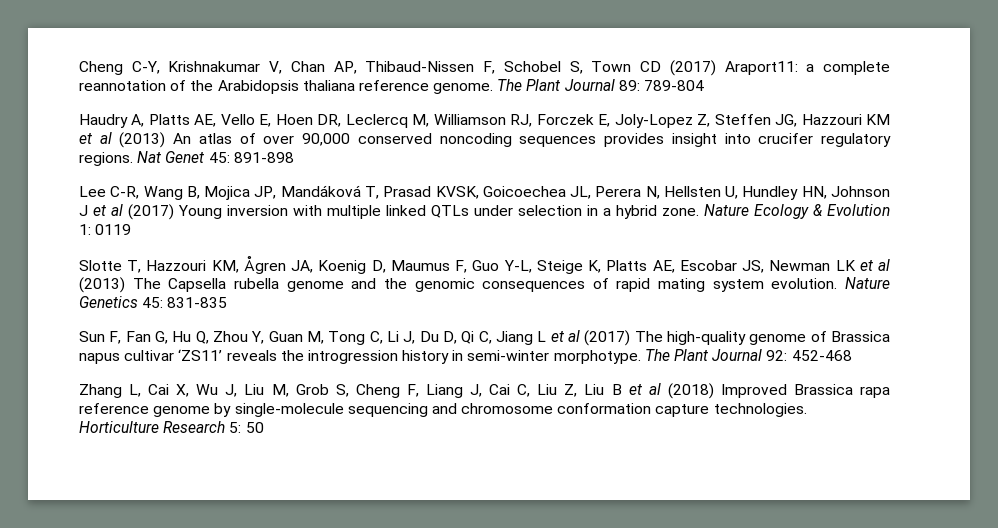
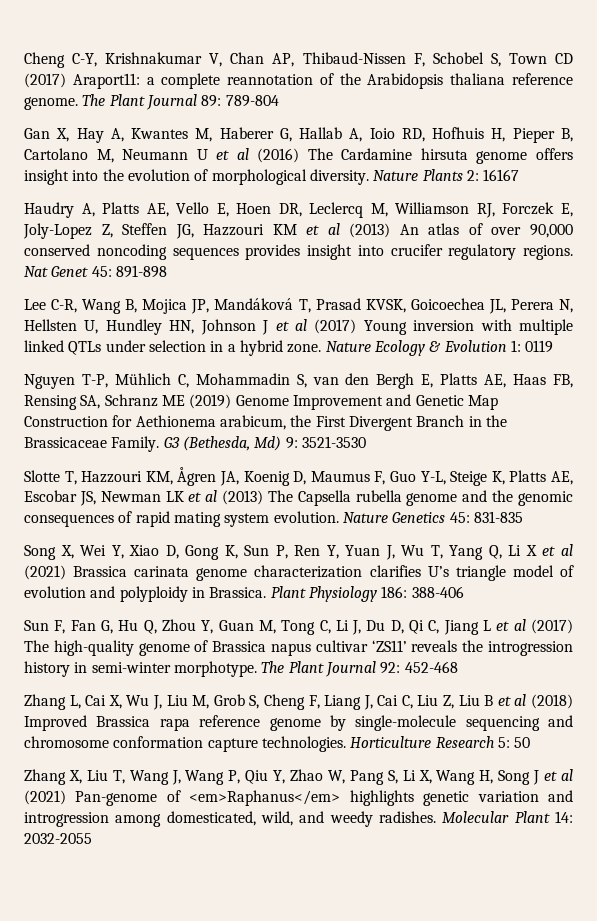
+ Gan X, Hay A, Kwantes M, Haberer G, Hallab A, Ioio RD, Hofhuis H, Pieper B, Cartolano M, Neumann U et al (2016) The Cardamine hirsuta genome offers insight into the evolution of morphological diversity. Nature Plants 2: 16167
+ Nguyen T-P, Mühlich C, Mohammadin S, van den Bergh E, Platts AE, Haas FB, Rensing SA, Schranz ME (2019) Genome Improvement and Genetic Map Construction for Aethionema arabicum, the First Divergent Branch in the Brassicaceae Family. G3 (Bethesda, Md) 9: 3521-3530
+ Song X, Wei Y, Xiao D, Gong K, Sun P, Ren Y, Yuan J, Wu T, Yang Q, Li X et al (2021) Brassica carinata genome characterization clarifies U’s triangle model of evolution and polyploidy in Brassica. Plant Physiology 186: 388-406
+ Zhang X, Liu T, Wang J, Wang P, Qiu Y, Zhao W, Pang S, Li X, Wang H, Song J et al (2021) Pan-genome of <em>Raphanus</em> highlights genetic variation and introgression among domesticated, wild, and weedy radishes. Molecular Plant 14: 2032-2055

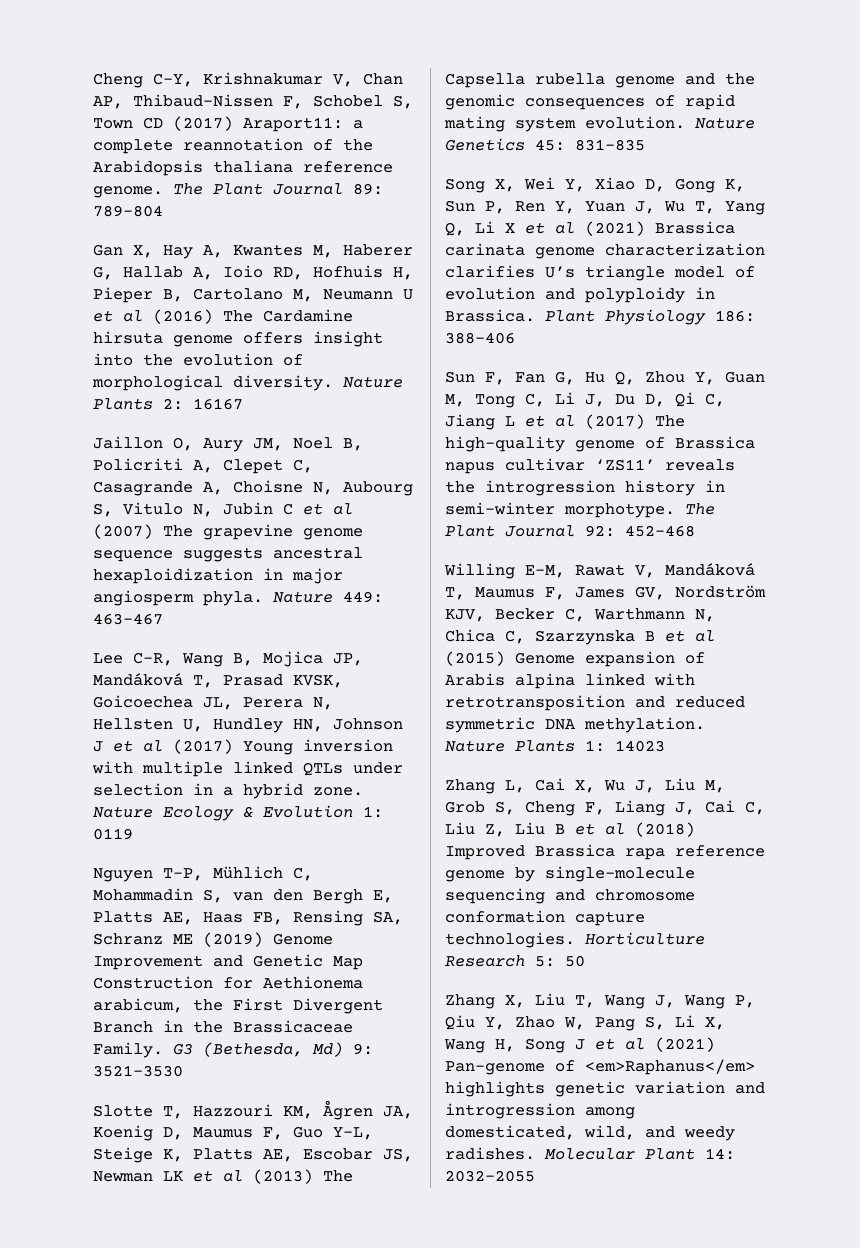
- Haudry A, Platts AE, Vello E, Hoen DR, Leclercq M, Williamson RJ, Forczek E, Joly-Lopez Z, Steffen JG, Hazzouri KM et al (2013) An atlas of over 90,000 conserved noncoding sequences provides insight into crucifer regulatory regions. Nat Genet 45: 891-898
+ Jaillon O, Aury JM, Noel B, Policriti A, Clepet C, Casagrande A, Choisne N, Aubourg S, Vitulo N, Jubin C et al (2007) The grapevine genome sequence suggests ancestral hexaploidization in major angiosperm phyla. Nature 449: 463-467
+ Willing E-M, Rawat V, Mandáková T, Maumus F, James GV, Nordström KJV, Becker C, Warthmann N, Chica C, Szarzynska B et al (2015) Genome expansion of Arabis alpina linked with retrotransposition and reduced symmetric DNA methylation. Nature Plants 1: 14023

